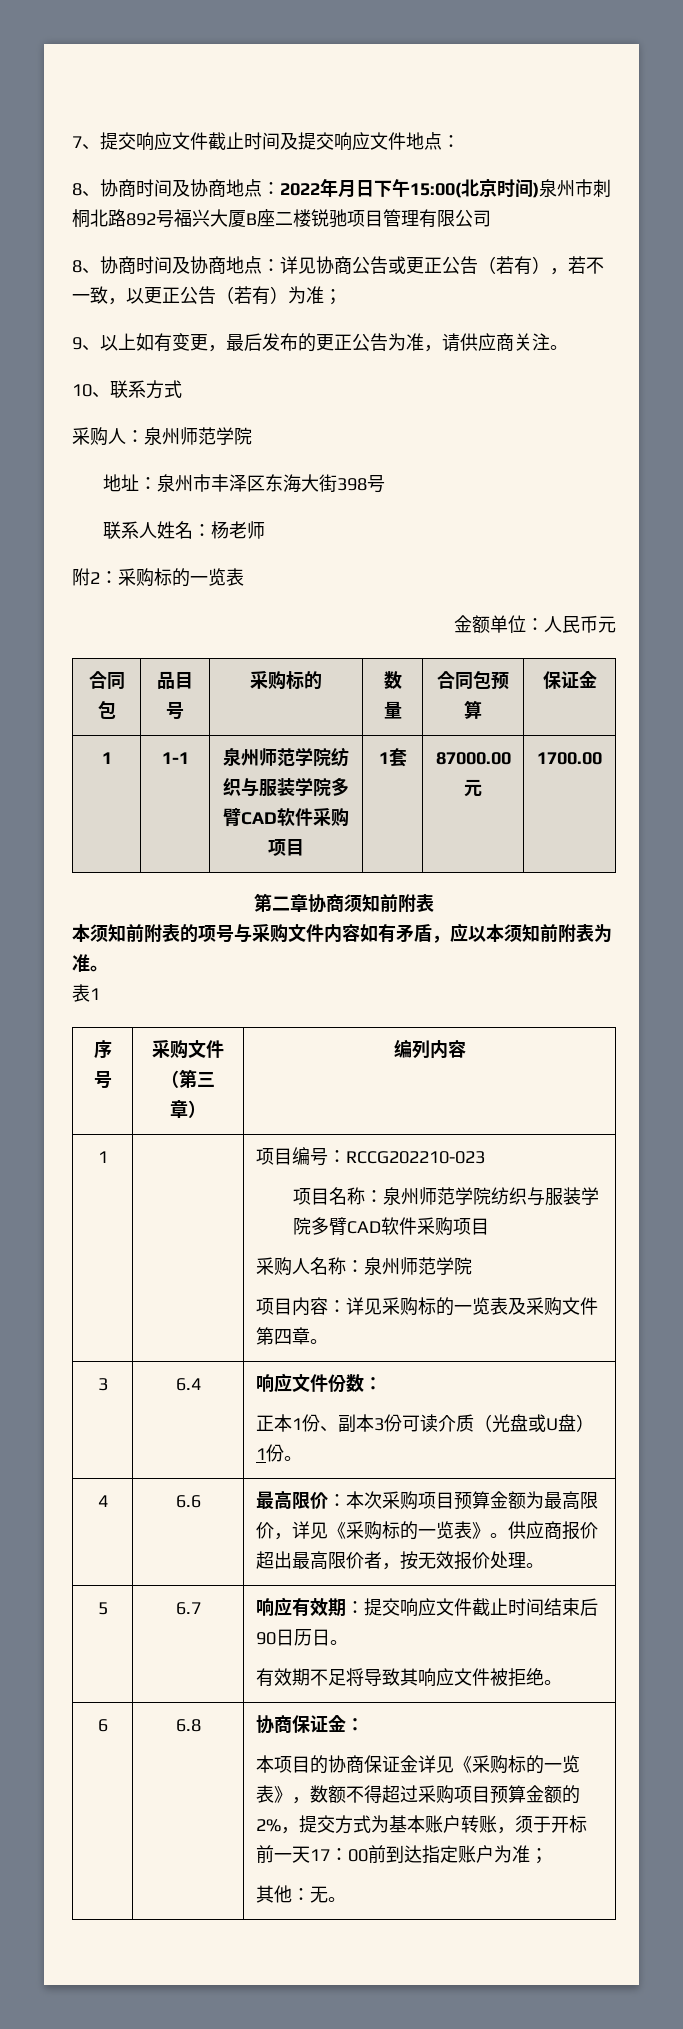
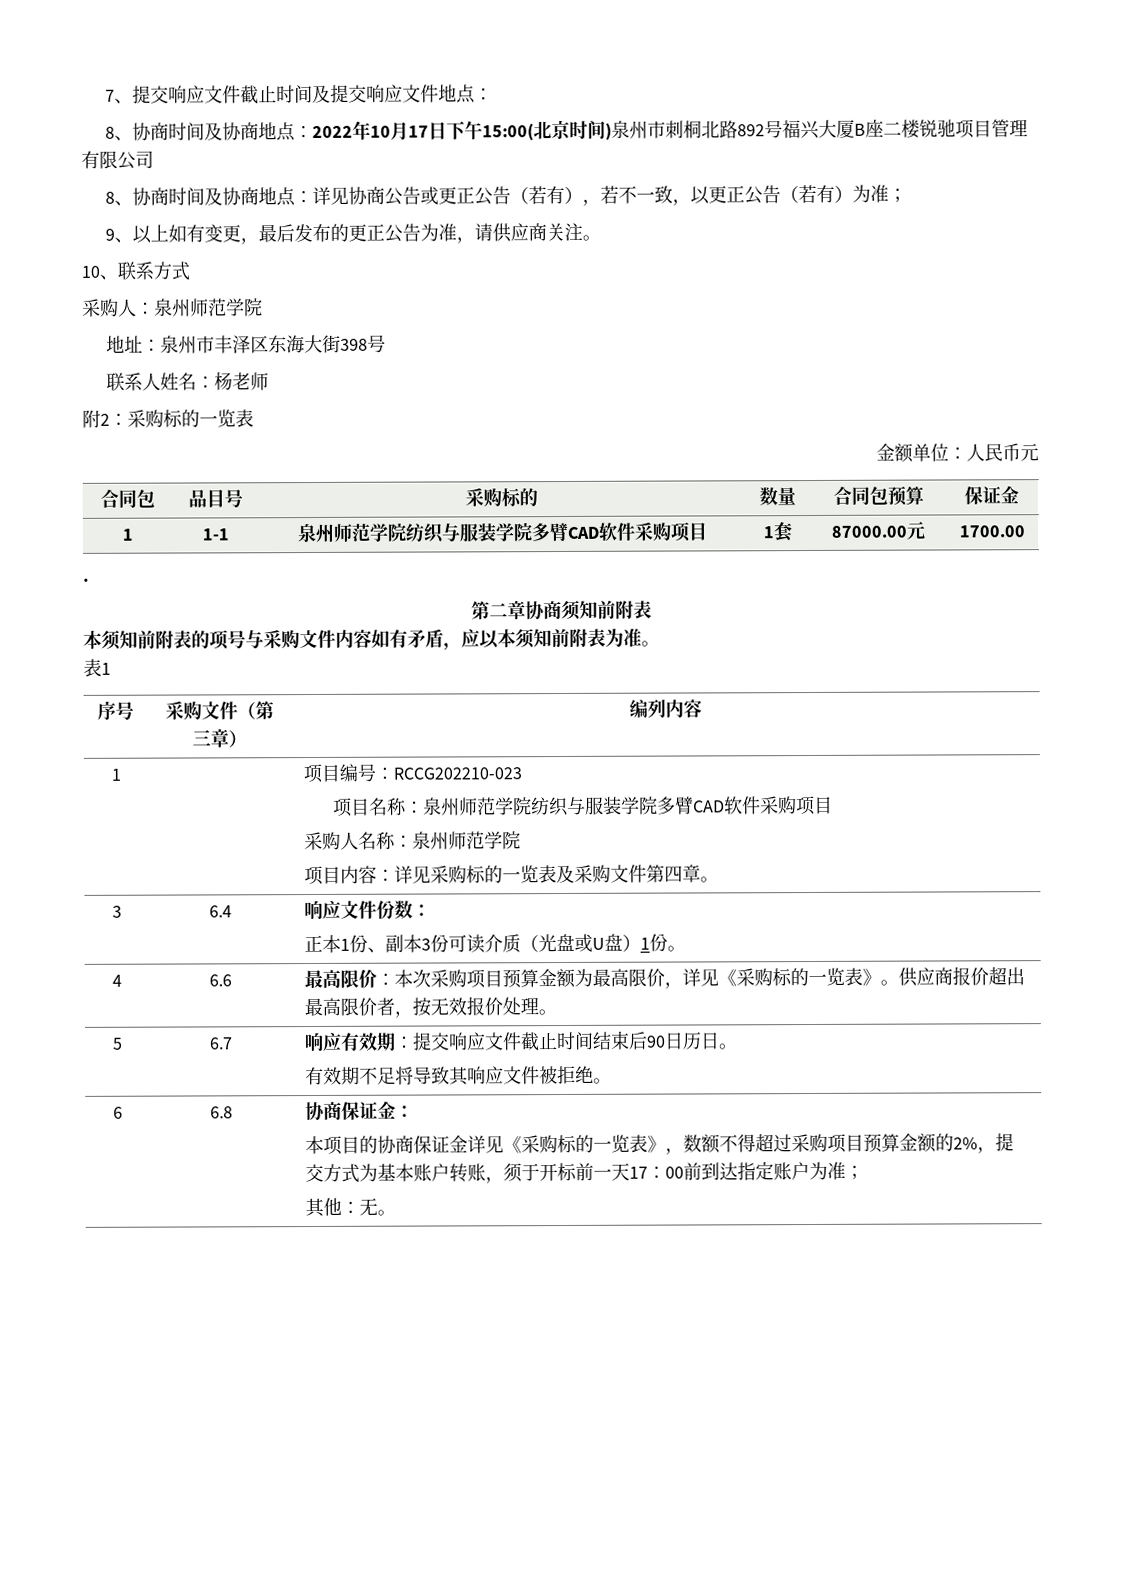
- 8、协商时间及协商地点：2022年月日下午15:00(北京时间)泉州市刺桐北路892号福兴大厦B座二楼锐驰项目管理有限公司
+ 8、协商时间及协商地点：2022年10月17日下午15:00(北京时间)泉州市刺桐北路892号福兴大厦B座二楼锐驰项目管理有限公司
+ .

